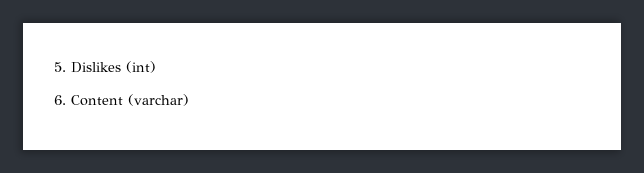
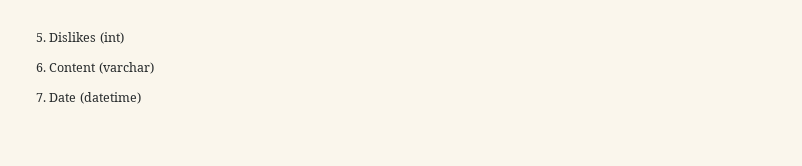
+ 7. Date (datetime)

